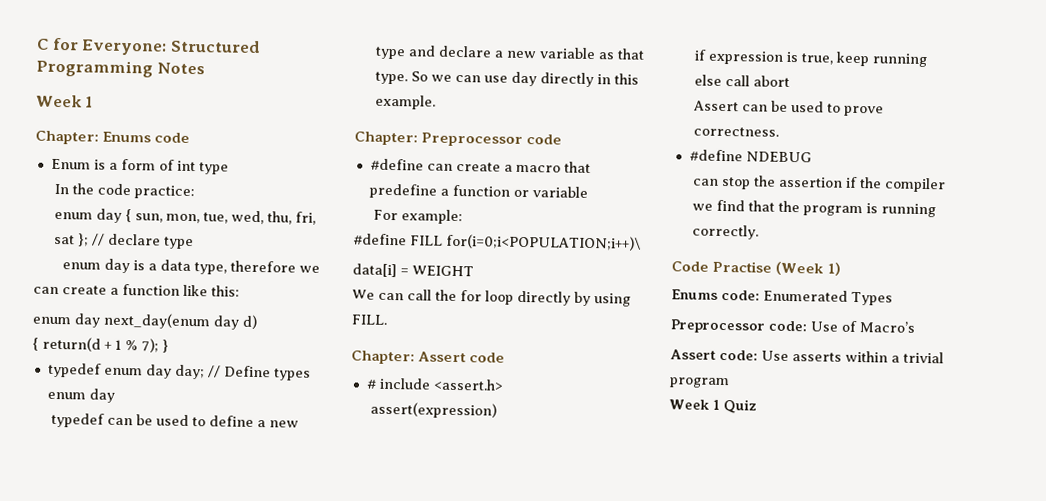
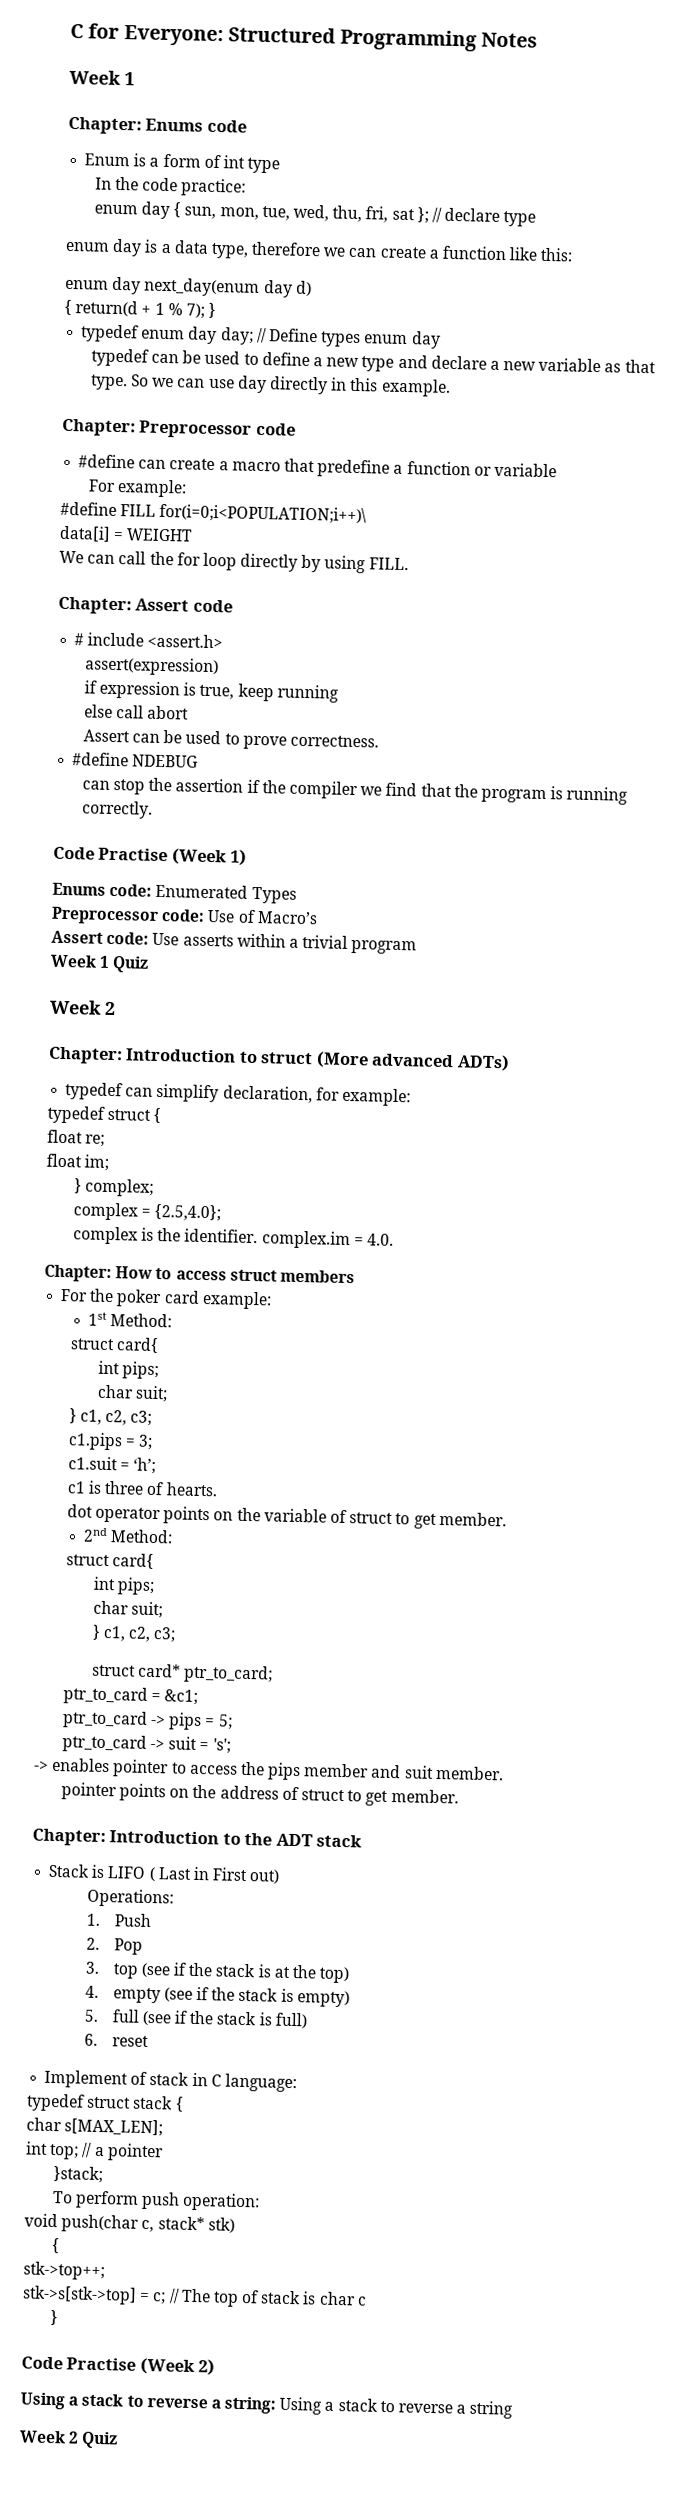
  Week 1 Quiz
+ Week 2
+ Chapter: Introduction to struct (More advanced ADTs)
+ typedef can simplify declaration, for example:
+ typedef struct {
+ float re;
+ float im;
+ } complex;
+ complex = {2.5,4.0};
+ complex is the identifier. complex.im = 4.0.
+ Chapter: How to access struct members
+ For the poker card example:
+ 1st Method:
+ struct card{
+ int pips;
+ char suit;
+ } c1, c2, c3;
+ c1.pips = 3;
+ c1.suit = ‘h’;
+ c1 is three of hearts.
+ dot operator points on the variable of struct to get member.
+ 2nd Method:
+ struct card{
+ int pips;
+ char suit;
+ } c1, c2, c3;
+ struct card* ptr_to_card;
+ ptr_to_card = &c1;
+ ptr_to_card -> pips = 5;
+ ptr_to_card -> suit = 's';
+ -> enables pointer to access the pips member and suit member.
+ pointer points on the address of struct to get member.
+ Chapter: Introduction to the ADT stack
+ Stack is LIFO ( Last in First out)
+ Operations:
+ 1. Push
+ 2. Pop
+ 3. top (see if the stack is at the top)
+ 4. empty (see if the stack is empty)
+ 5. full (see if the stack is full)
+ 6. reset
+ Implement of stack in C language:
+ typedef struct stack {
+ char s[MAX_LEN];
+ int top; // a pointer
+ }stack;
+ To perform push operation:
+ void push(char c, stack* stk)
+ {
+ stk->top++;
+ stk->s[stk->top] = c; // The top of stack is char c
+ }
+ Code Practise (Week 2)
+ Using a stack to reverse a string: Using a stack to reverse a string
+ Week 2 Quiz

